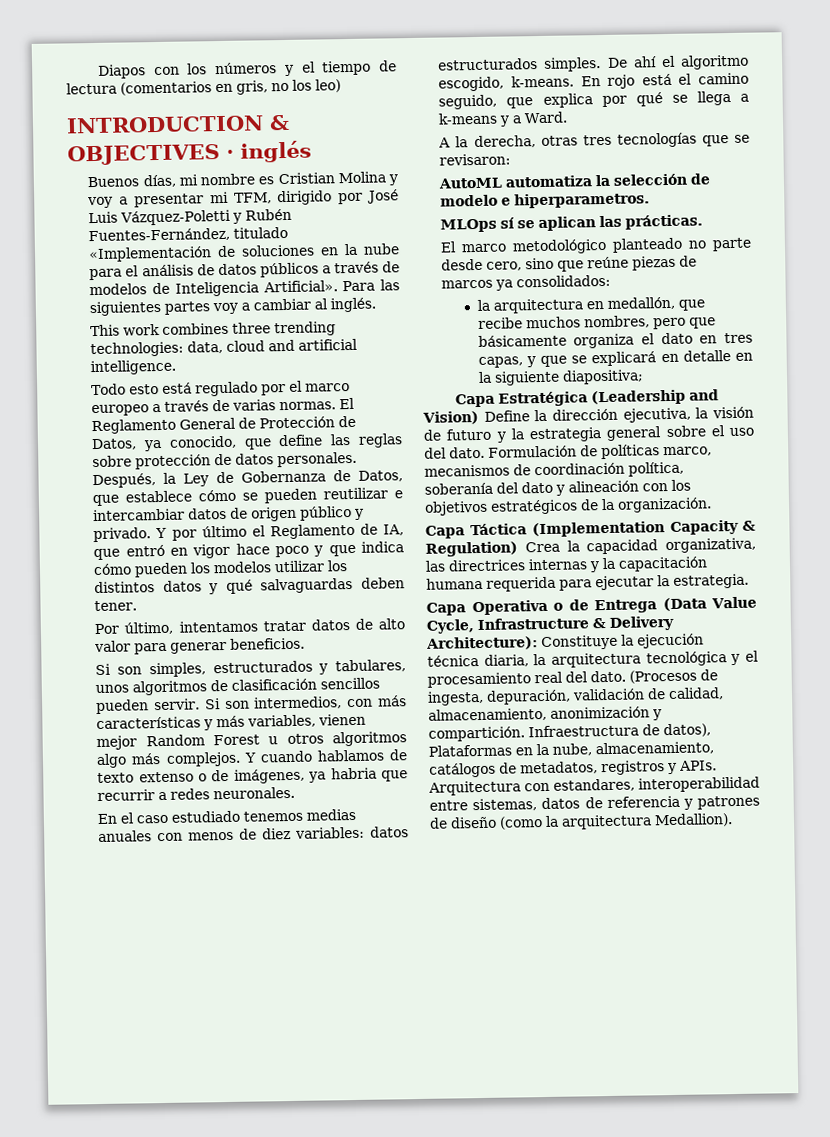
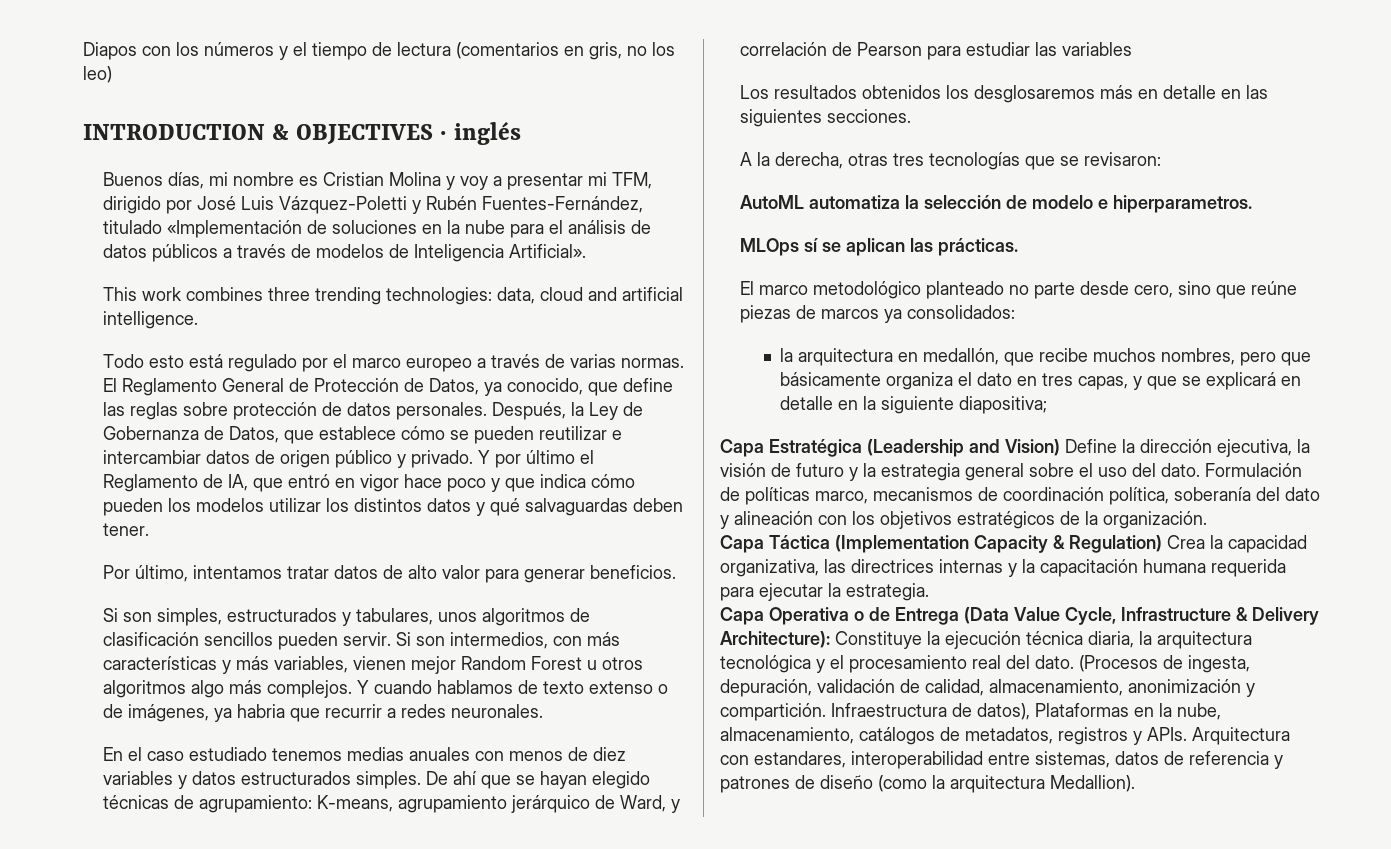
- Para las siguientes partes voy a cambiar al inglés.
- En el caso estudiado tenemos medias anuales con menos de diez variables: datos estructurados simples.
+ En el caso estudiado tenemos medias anuales con menos de diez variables y datos estructurados simples.
- De ahí el algoritmo escogido, k-means. En rojo está el camino seguido, que explica por qué se llega a k-means y a Ward.
+ De ahí que se hayan elegido técnicas de agrupamiento: K-means, agrupamiento jerárquico de Ward, y correlación de Pearson para estudiar las variables
+ Los resultados obtenidos los desglosaremos más en detalle en las siguientes secciones.

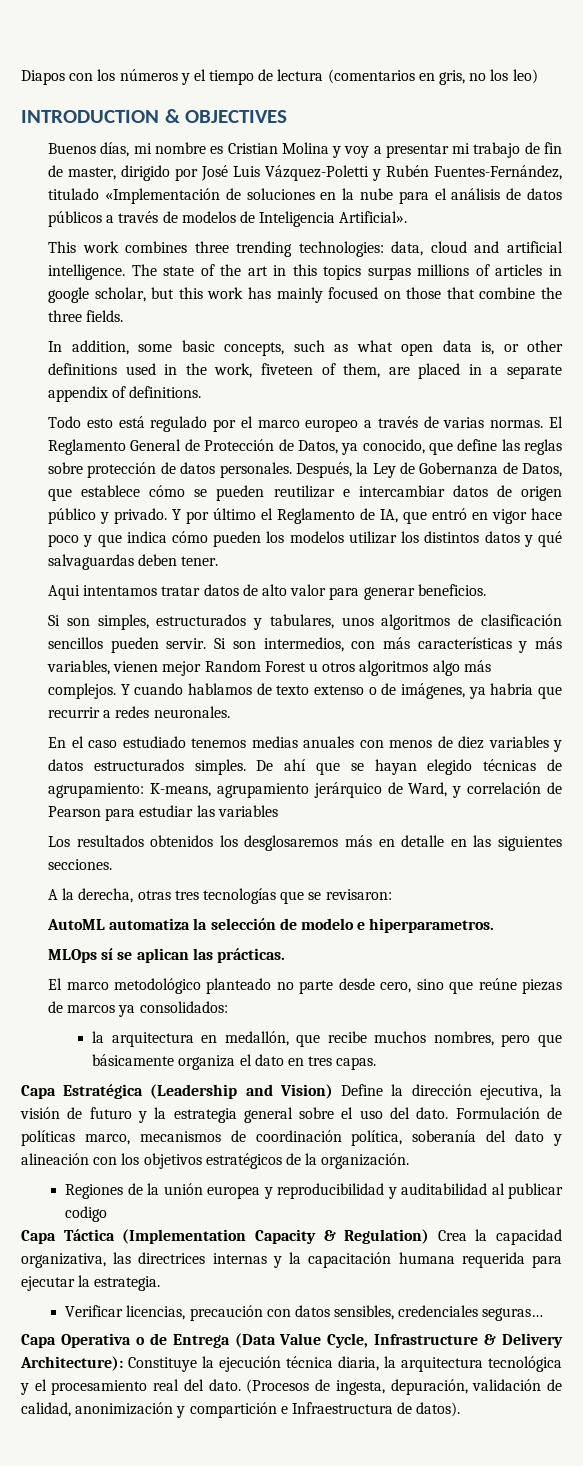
- INTRODUCTION & OBJECTIVES · inglés
+ INTRODUCTION & OBJECTIVES
- Buenos días, mi nombre es Cristian Molina y voy a presentar mi TFM, dirigido por José Luis Vázquez-Poletti y Rubén Fuentes-Fernández, titulado «Implementación de soluciones en la nube para el análisis de datos públicos a través de modelos de Inteligencia Artificial».
+ Buenos días, mi nombre es Cristian Molina y voy a presentar mi trabajo de fin de master, dirigido por José Luis Vázquez-Poletti y Rubén Fuentes-Fernández, titulado «Implementación de soluciones en la nube para el análisis de datos públicos a través de modelos de Inteligencia Artificial».
+ The state of the art in this topics surpas millions of articles in google scholar, but this work has mainly focused on those that combine the three fields.
+ In addition, some basic concepts, such as what open data is, or other definitions used in the work, fiveteen of them, are placed in a separate appendix of definitions.
- Por último, intentamos tratar datos de alto valor para generar beneficios.
+ Aqui intentamos tratar datos de alto valor para generar beneficios.
- la arquitectura en medallón, que recibe muchos nombres, pero que básicamente organiza el dato en tres capas, y que se explicará en detalle en la siguiente diapositiva;
+ la arquitectura en medallón, que recibe muchos nombres, pero que básicamente organiza el dato en tres capas.
+ Regiones de la unión europea y reproducibilidad y auditabilidad al publicar codigo
+ Verificar licencias, precaución con datos sensibles, credenciales seguras…
- (Procesos de ingesta, depuración, validación de calidad, almacenamiento, anonimización y compartición. Infraestructura de datos), Plataformas en la nube, almacenamiento, catálogos de metadatos, registros y APIs. Arquitectura con estandares, interoperabilidad entre sistemas, datos de referencia y patrones de diseño (como la arquitectura Medallion).
+ (Procesos de ingesta, depuración, validación de calidad, anonimización y compartición e Infraestructura de datos).

